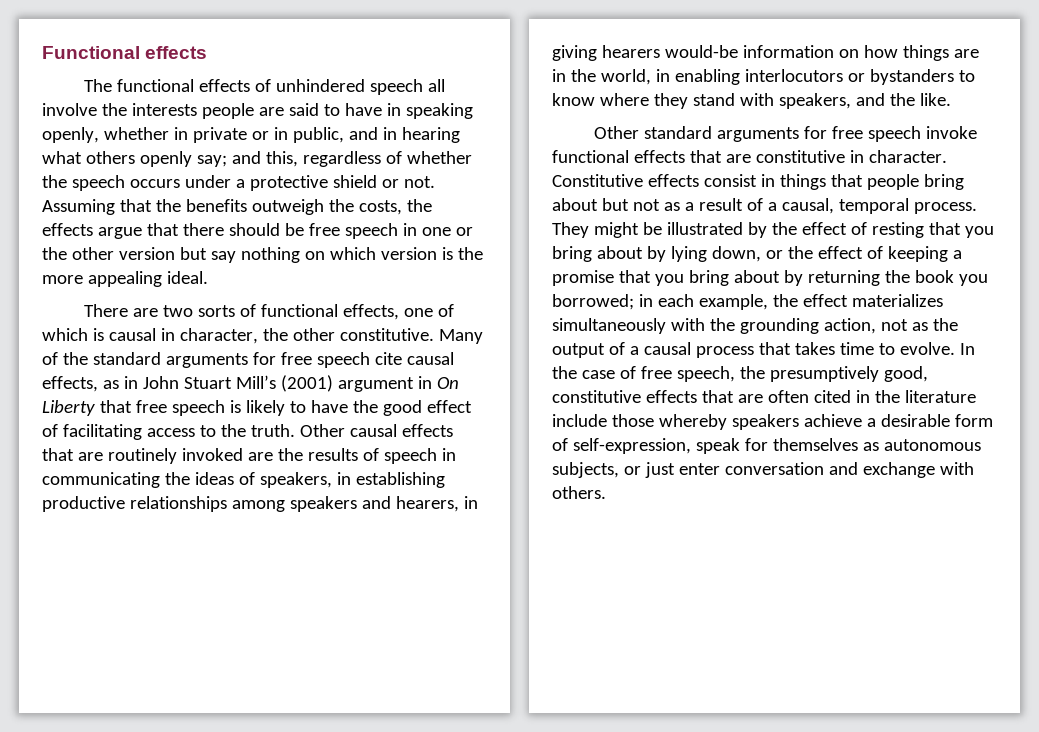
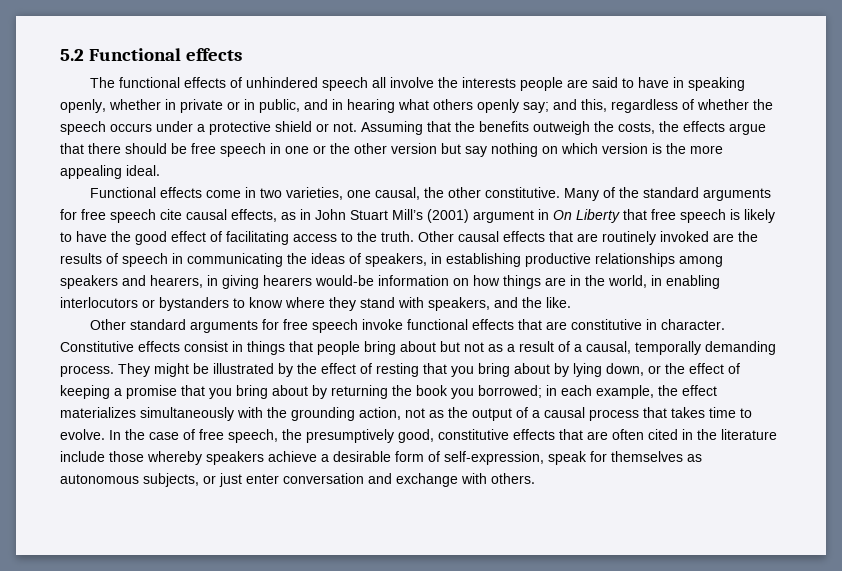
- Functional effects
+ 5.2 Functional effects
- There are two sorts of functional effects, one of which is causal in character, the other constitutive.
+ Functional effects come in two varieties, one causal, the other constitutive.
- Constitutive effects consist in things that people bring about but not as a result of a causal, temporal process.
+ Constitutive effects consist in things that people bring about but not as a result of a causal, temporally demanding process.

